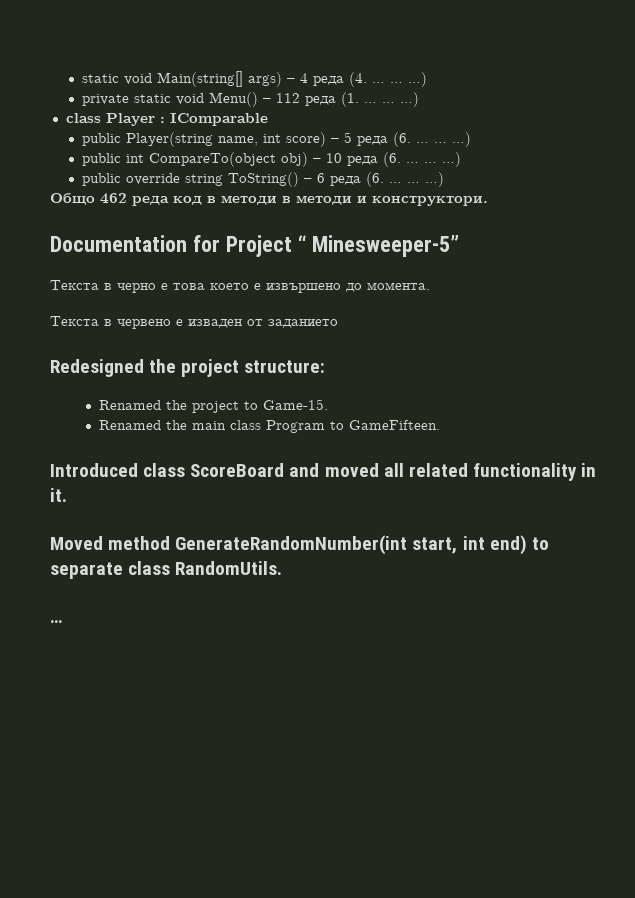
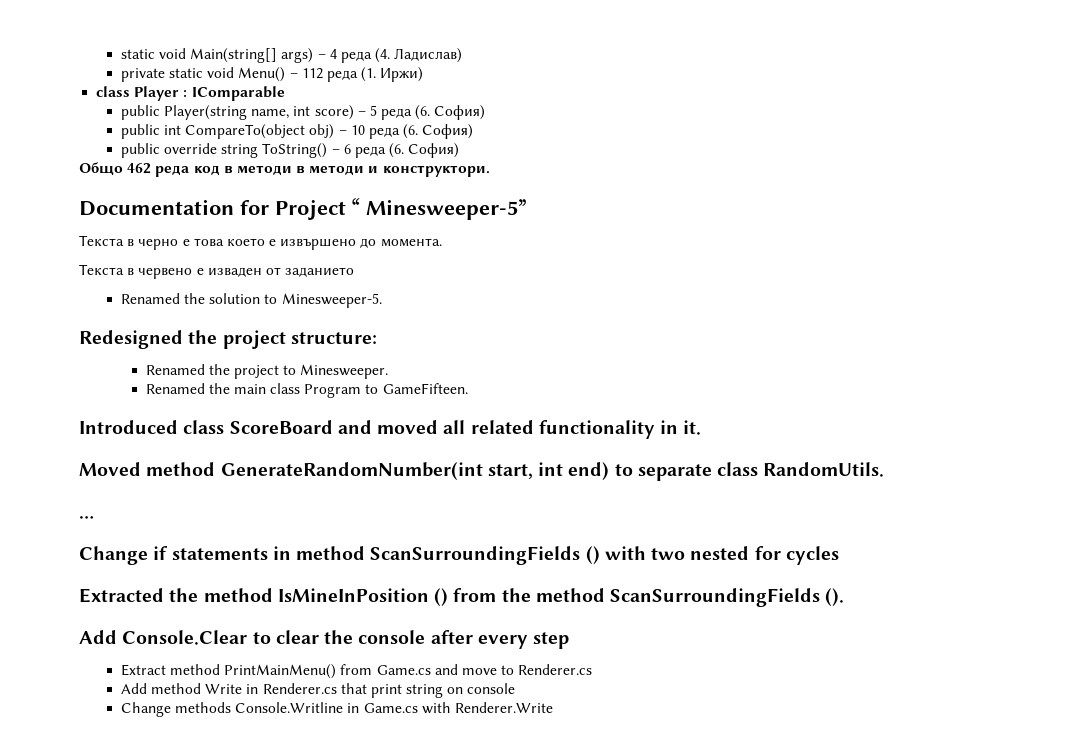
- static void Main(string[] args) – 4 реда (4. … … …)
+ static void Main(string[] args) – 4 реда (4. Ладислав)
- private static void Menu() – 112 реда (1. … … …)
+ private static void Menu() – 112 реда (1. Иржи)
- public Player(string name, int score) – 5 реда (6. … … …)
+ public Player(string name, int score) – 5 реда (6. София)
- public int CompareTo(object obj) – 10 реда (6. … … …)
+ public int CompareTo(object obj) – 10 реда (6. София)
- public override string ToString() – 6 реда (6. … … …)
+ public override string ToString() – 6 реда (6. София)
+ Renamed the solution to Minesweeper-5.
- Renamed the project to Game-15.
+ Renamed the project to Minesweeper.
+ Change if statements in method ScanSurroundingFields () with two nested for cycles
+ Extracted the method IsMineInPosition () from the method ScanSurroundingFields ().
+ Add Console.Clear to clear the console after every step
+ Extract method PrintMainMenu() from Game.cs and move to Renderer.cs
+ Add method Write in Renderer.cs that print string on console
+ Change methods Console.Writline in Game.cs with Renderer.Write

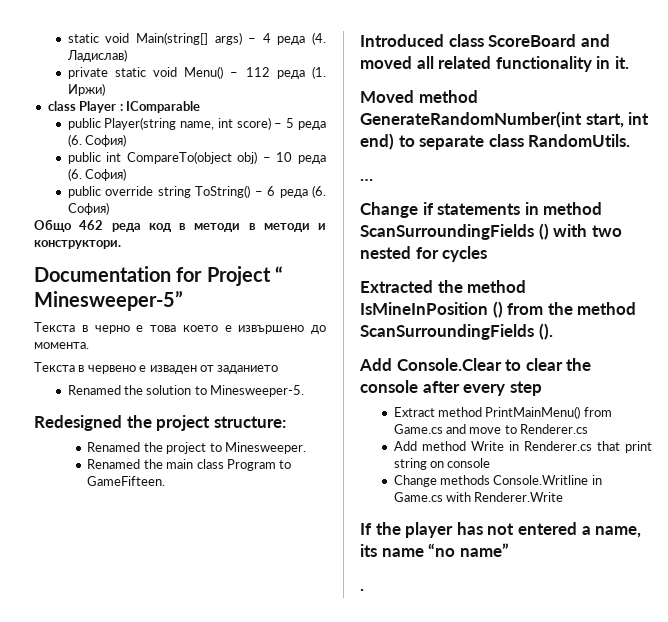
+ If the player has not entered a name, its name “no name”
+ .

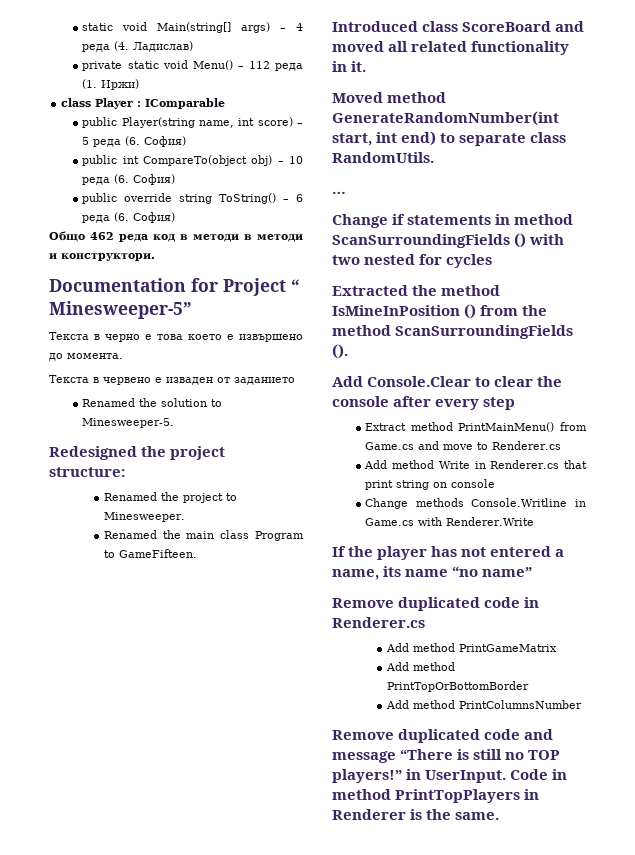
- .
+ Remove duplicated code in Renderer.cs
+ Add method PrintGameMatrix
+ Add method PrintTopOrBottomBorder
+ Add method PrintColumnsNumber
+ Remove duplicated code and message “There is still no TOP players!” in UserInput. Code in method PrintTopPlayers in Renderer is the same.

